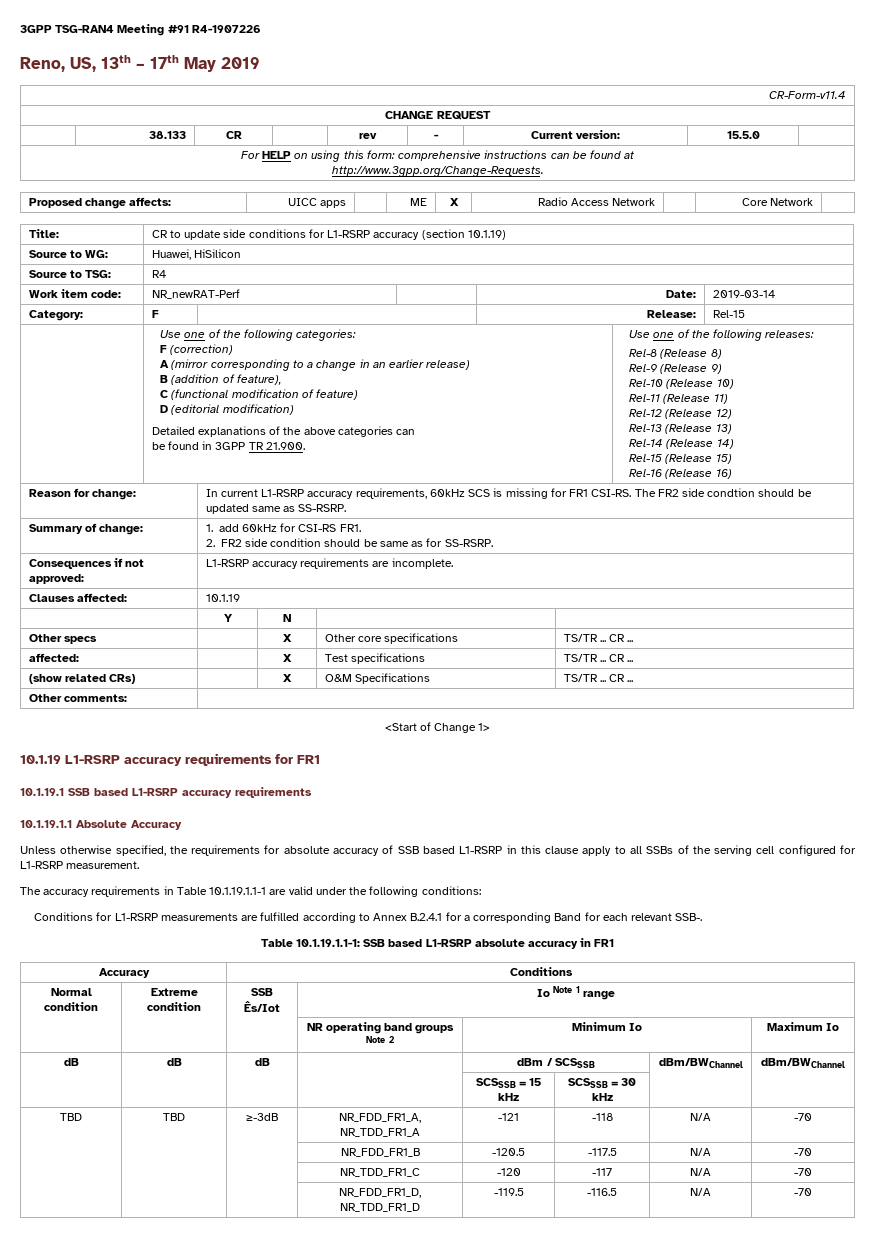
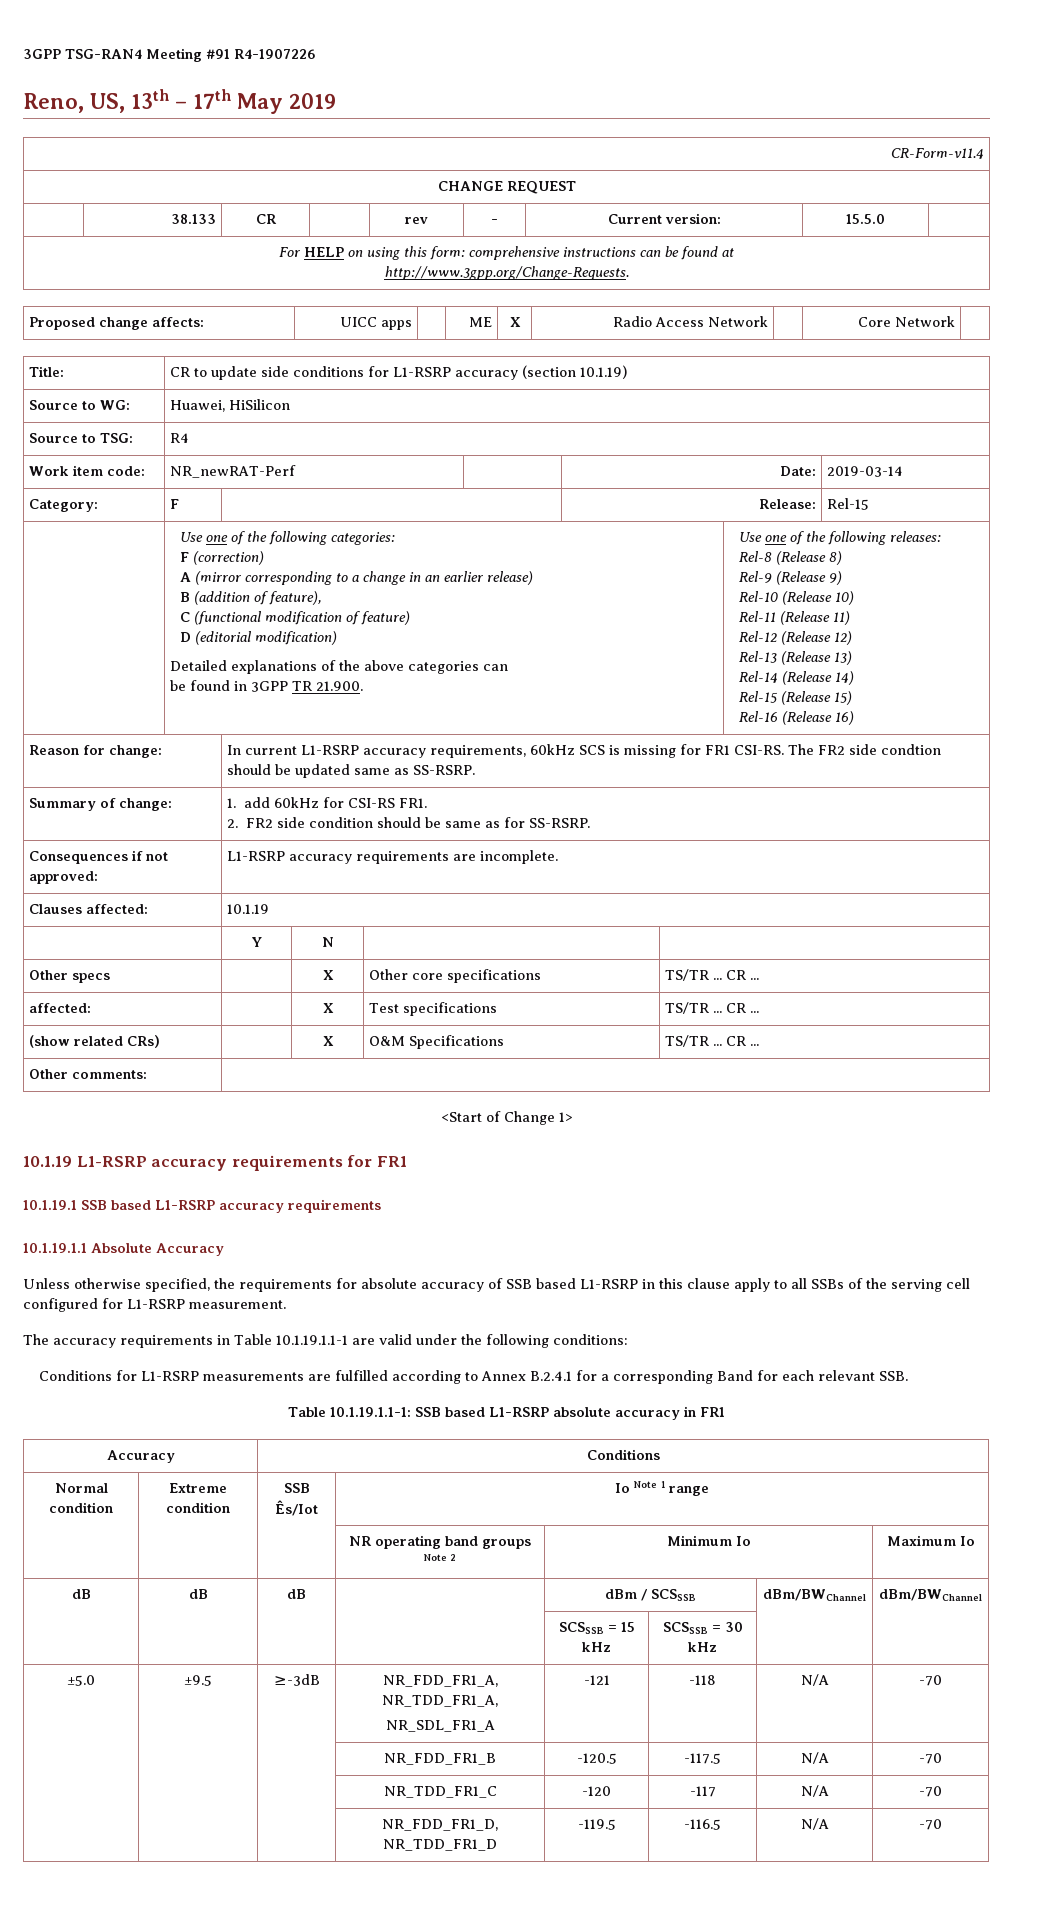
- Conditions for L1-RSRP measurements are fulfilled according to Annex B.2.4.1 for a corresponding Band for each relevant SSB-.
+ Conditions for L1-RSRP measurements are fulfilled according to Annex B.2.4.1 for a corresponding Band for each relevant SSB.
- TBD | TBD | ≥-3dB | NR_FDD_FR1_A, NR_TDD_FR1_A | -121 | -118 | N/A | -70
+ ±5.0 | ±9.5 | ≥-3dB | NR_FDD_FR1_A, NR_TDD_FR1_A,
+ NR_SDL_FR1_A | -121 | -118 | N/A | -70

